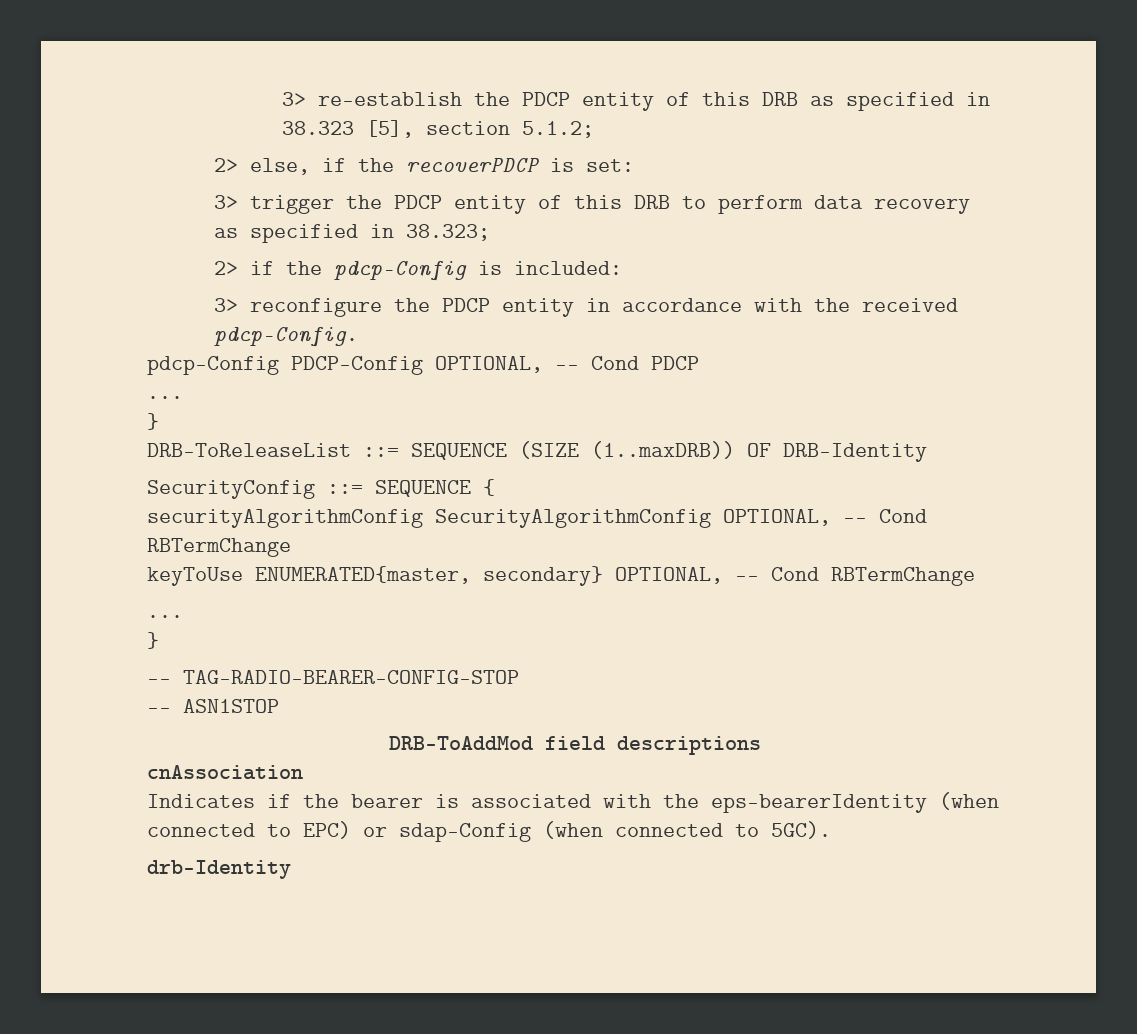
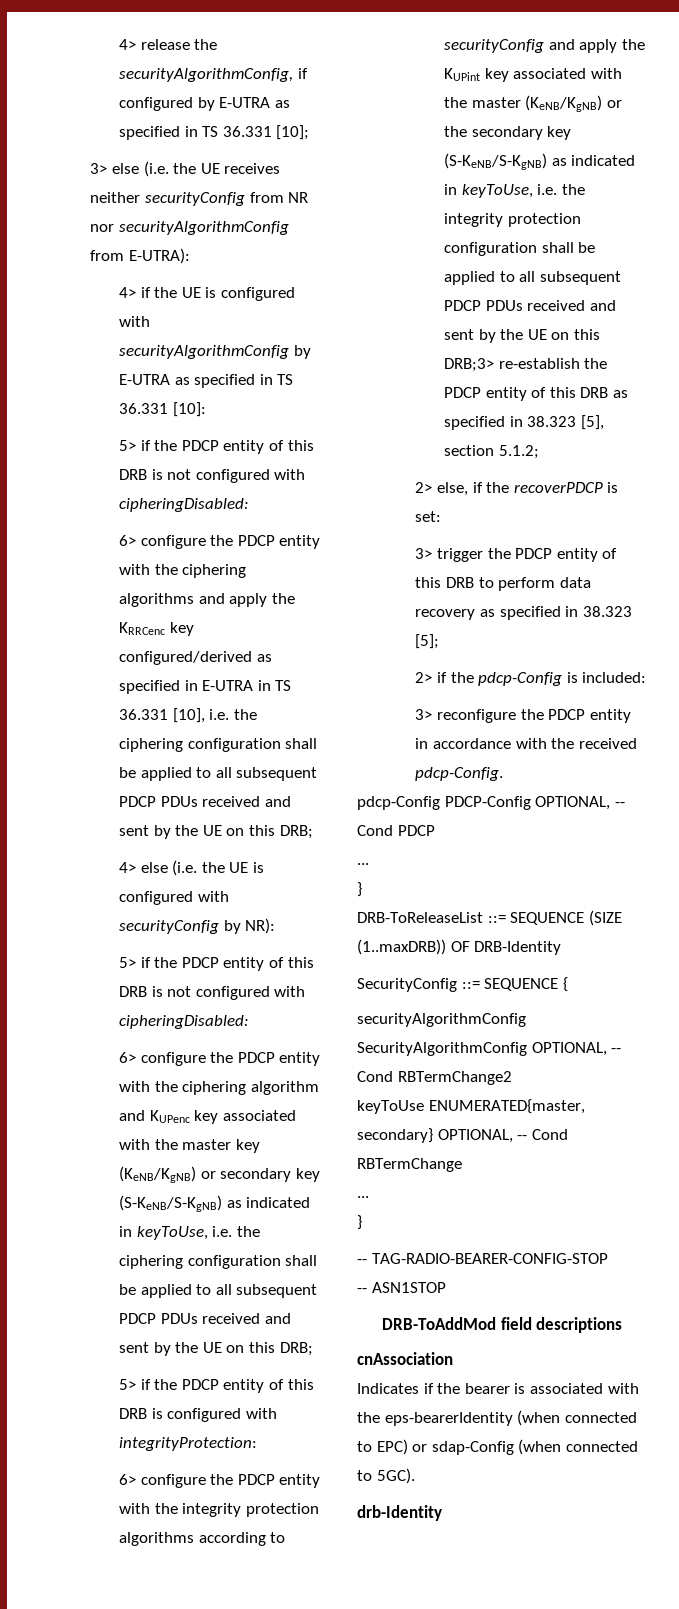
- 3> re-establish the PDCP entity of this DRB as specified in 38.323 [5], section 5.1.2;
+ 4> release the securityAlgorithmConfig, if configured by E-UTRA as specified in TS 36.331 [10];
+ 3> else (i.e. the UE receives neither securityConfig from NR nor securityAlgorithmConfig from E-UTRA):
+ 4> if the UE is configured with securityAlgorithmConfig by E-UTRA as specified in TS 36.331 [10]:
+ 5> if the PDCP entity of this DRB is not configured with cipheringDisabled:
+ 6> configure the PDCP entity with the ciphering algorithms and apply the KRRCenc key configured/derived as specified in E-UTRA in TS 36.331 [10], i.e. the ciphering configuration shall be applied to all subsequent PDCP PDUs received and sent by the UE on this DRB;
+ 4> else (i.e. the UE is configured with securityConfig by NR):
+ 5> if the PDCP entity of this DRB is not configured with cipheringDisabled:
+ 6> configure the PDCP entity with the ciphering algorithm and KUPenc key associated with the master key (KeNB/KgNB) or secondary key (S-KeNB/S-KgNB) as indicated in keyToUse, i.e. the ciphering configuration shall be applied to all subsequent PDCP PDUs received and sent by the UE on this DRB;
+ 5> if the PDCP entity of this DRB is configured with integrityProtection:
+ 6> configure the PDCP entity with the integrity protection algorithms according to securityConfig and apply the KUPint key associated with the master (KeNB/KgNB) or the secondary key (S-KeNB/S-KgNB) as indicated in keyToUse, i.e. the integrity protection configuration shall be applied to all subsequent PDCP PDUs received and sent by the UE on this DRB;3> re-establish the PDCP entity of this DRB as specified in 38.323 [5], section 5.1.2;
- 3> trigger the PDCP entity of this DRB to perform data recovery as specified in 38.323;
+ 3> trigger the PDCP entity of this DRB to perform data recovery as specified in 38.323 [5];
- securityAlgorithmConfig SecurityAlgorithmConfig OPTIONAL, -- Cond RBTermChange
+ securityAlgorithmConfig SecurityAlgorithmConfig OPTIONAL, -- Cond RBTermChange2

